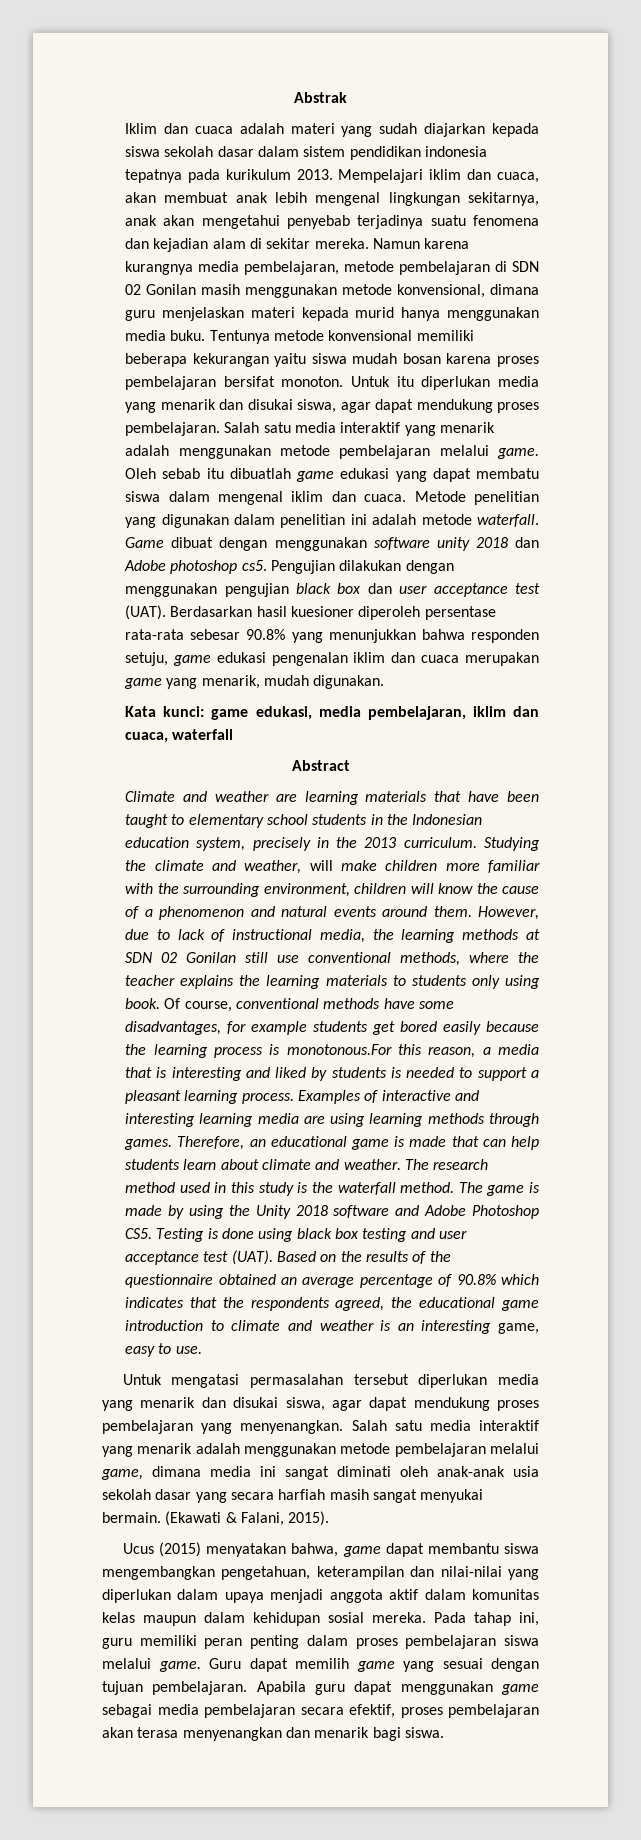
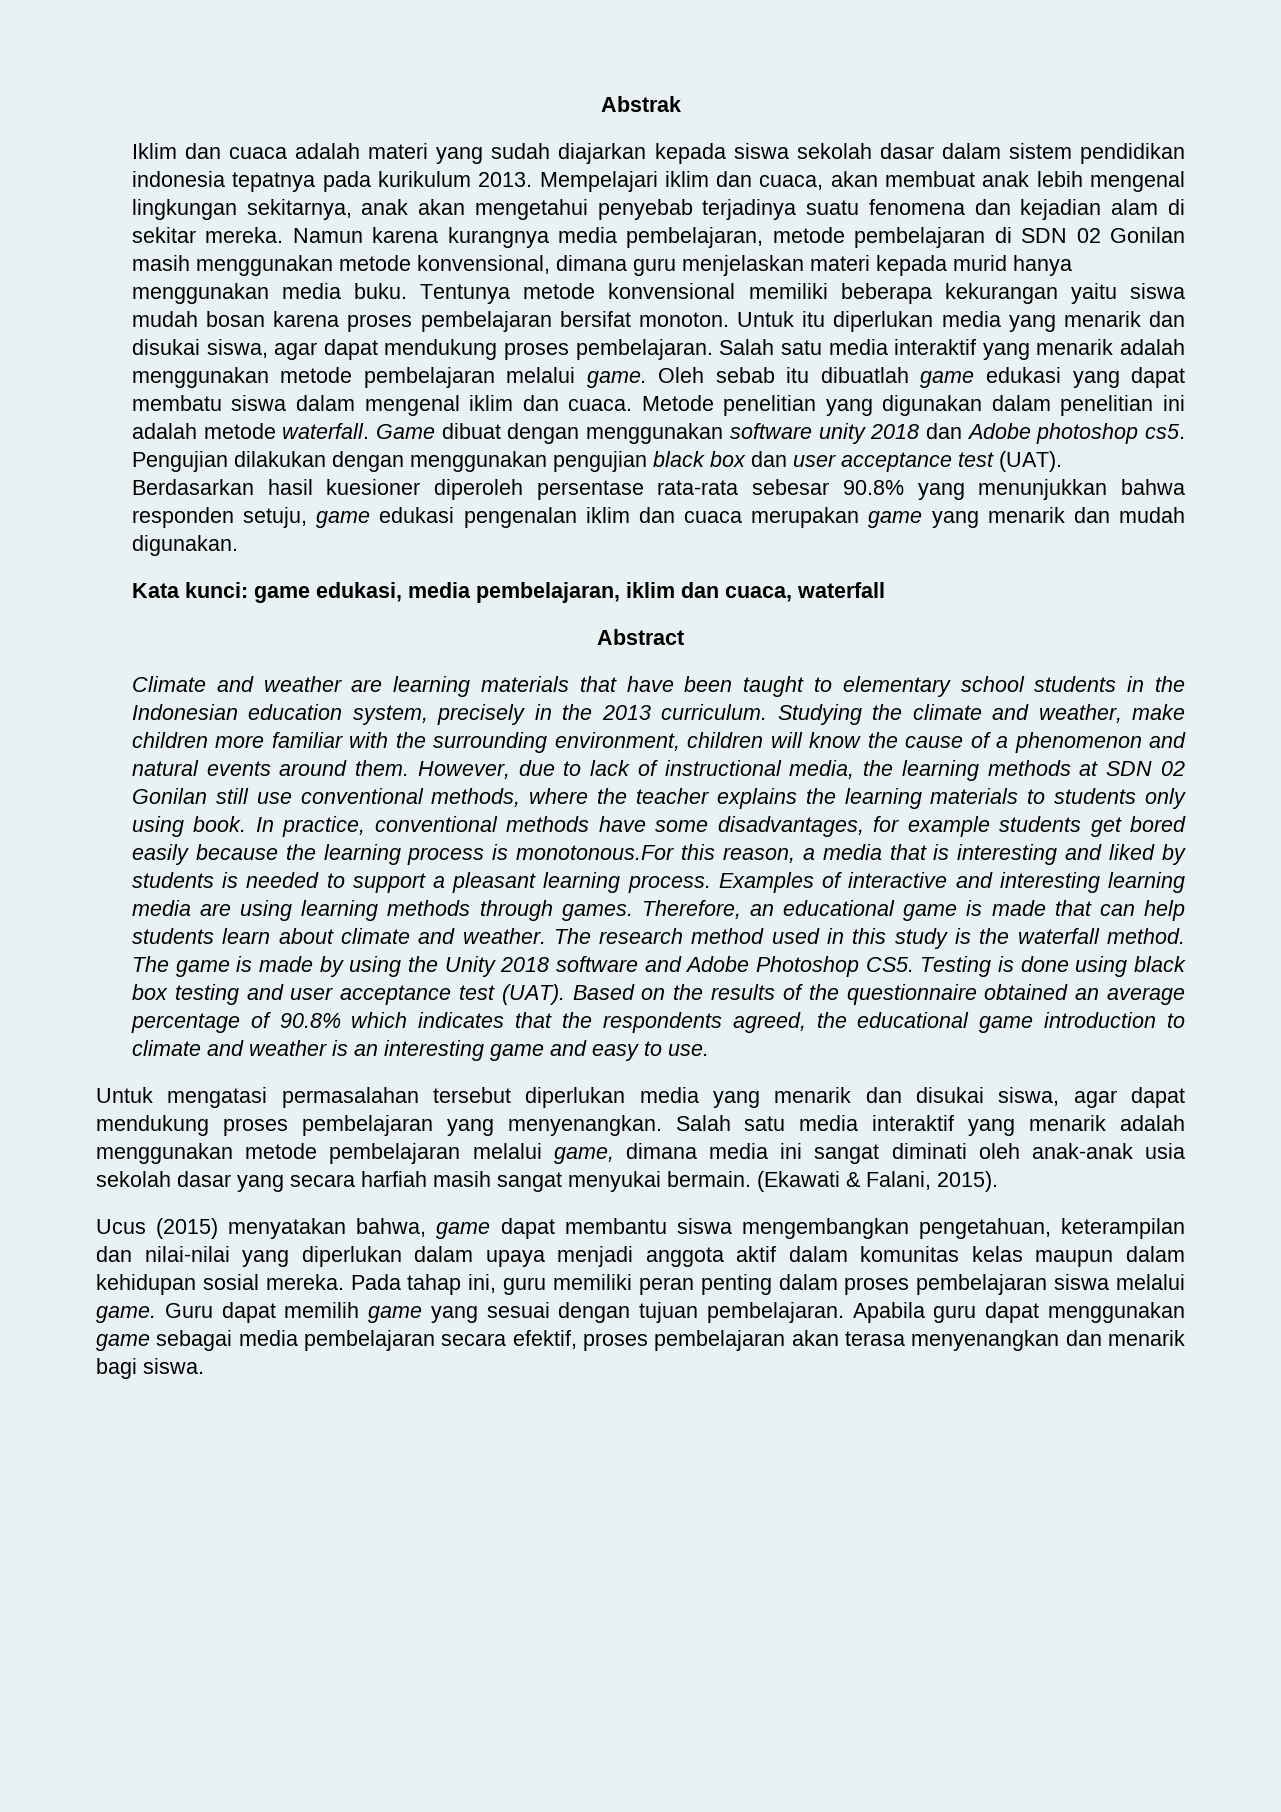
- Berdasarkan hasil kuesioner diperoleh persentase rata-rata sebesar 90.8% yang menunjukkan bahwa responden setuju, game edukasi pengenalan iklim dan cuaca merupakan game yang menarik, mudah digunakan.
+ Berdasarkan hasil kuesioner diperoleh persentase rata-rata sebesar 90.8% yang menunjukkan bahwa responden setuju, game edukasi pengenalan iklim dan cuaca merupakan game yang menarik dan mudah digunakan.
- Studying the climate and weather, will make children more familiar with the surrounding environment, children will know the cause of a phenomenon and natural events around them.
+ Studying the climate and weather, make children more familiar with the surrounding environment, children will know the cause of a phenomenon and natural events around them.
- Of course, conventional methods have some disadvantages, for example students get bored easily because the learning process is monotonous.For this reason, a media that is interesting and liked by students is needed to support a pleasant learning process.
+ In practice, conventional methods have some disadvantages, for example students get bored easily because the learning process is monotonous.For this reason, a media that is interesting and liked by students is needed to support a pleasant learning process.
- Based on the results of the questionnaire obtained an average percentage of 90.8% which indicates that the respondents agreed, the educational game introduction to climate and weather is an interesting game, easy to use.
+ Based on the results of the questionnaire obtained an average percentage of 90.8% which indicates that the respondents agreed, the educational game introduction to climate and weather is an interesting game and easy to use.

